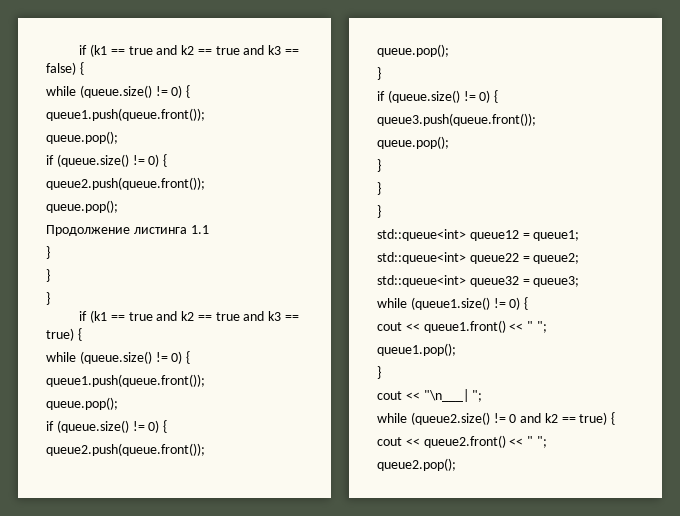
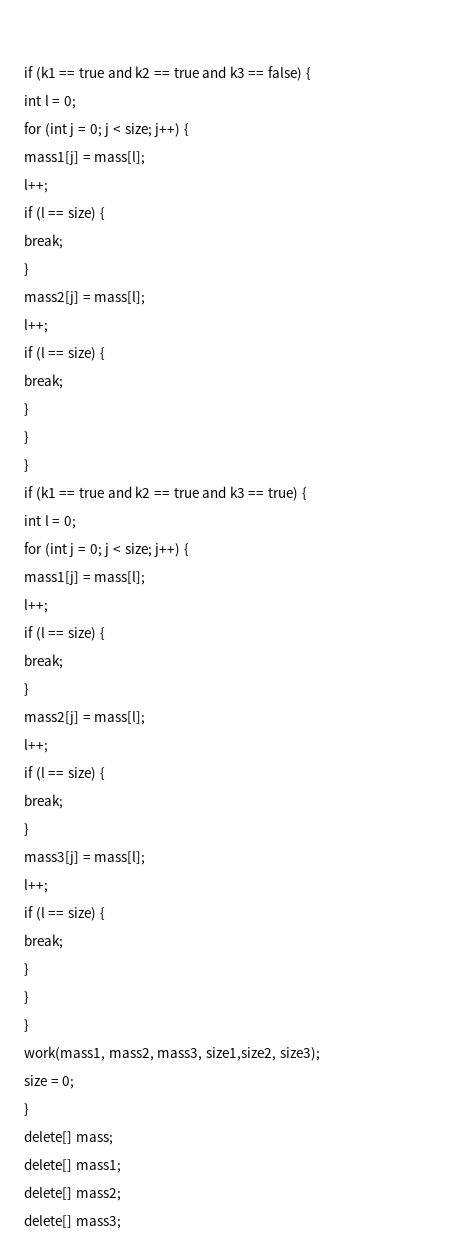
  if (k1 == true and k2 == true and k3 == false) {
- while (queue.size() != 0) {
- queue1.push(queue.front());
- queue.pop();
- if (queue.size() != 0) {
- queue2.push(queue.front());
- queue.pop();
- Продолжение листинга 1.1
+ int l = 0;
+ for (int j = 0; j < size; j++) {
+ mass1[j] = mass[l];
+ l++;
+ if (l == size) {
+ break;
+ }
+ mass2[j] = mass[l];
+ l++;
+ if (l == size) {
+ break;
  if (k1 == true and k2 == true and k3 == true) {
- while (queue.size() != 0) {
- queue1.push(queue.front());
- queue.pop();
- if (queue.size() != 0) {
- queue2.push(queue.front());
- queue.pop();
+ int l = 0;
+ for (int j = 0; j < size; j++) {
+ mass1[j] = mass[l];
+ l++;
+ if (l == size) {
+ break;
  }
- if (queue.size() != 0) {
- queue3.push(queue.front());
- queue.pop();
+ mass2[j] = mass[l];
+ l++;
+ if (l == size) {
+ break;
+ }
+ mass3[j] = mass[l];
+ l++;
+ if (l == size) {
+ break;
  }
  }
  }
- std::queue<int> queue12 = queue1;
- std::queue<int> queue22 = queue2;
- std::queue<int> queue32 = queue3;
- while (queue1.size() != 0) {
- cout << queue1.front() << " ";
- queue1.pop();
+ work(mass1, mass2, mass3, size1,size2, size3);
+ size = 0;
  }
- cout << "\n___| ";
- while (queue2.size() != 0 and k2 == true) {
- cout << queue2.front() << " ";
- queue2.pop();
+ delete[] mass;
+ delete[] mass1;
+ delete[] mass2;
+ delete[] mass3;

